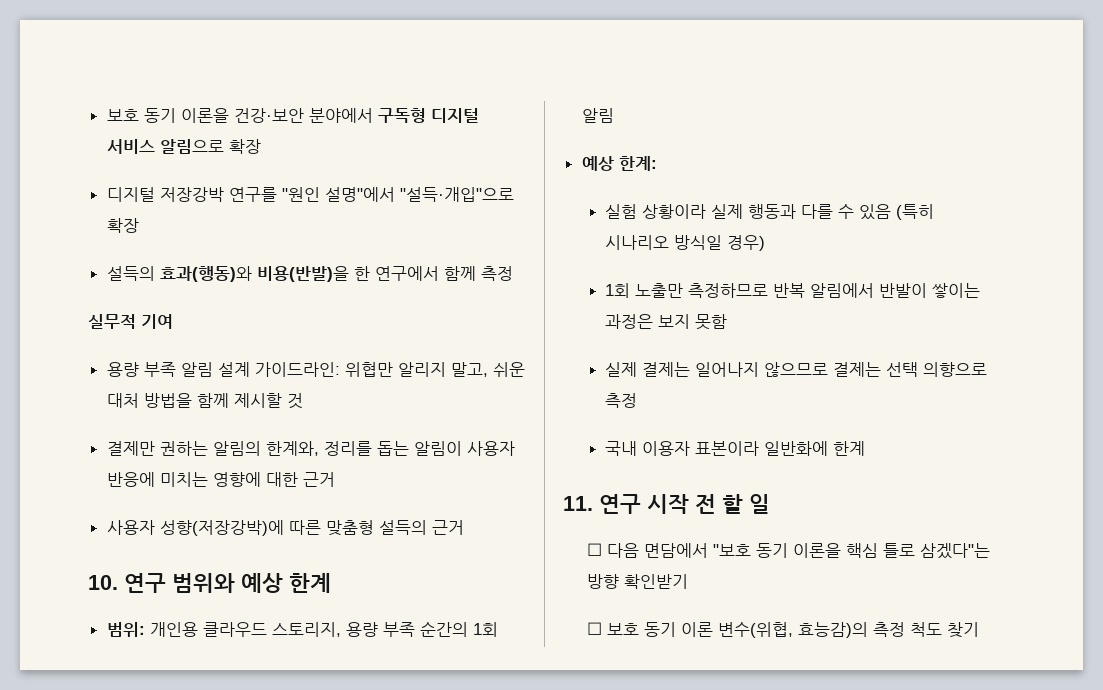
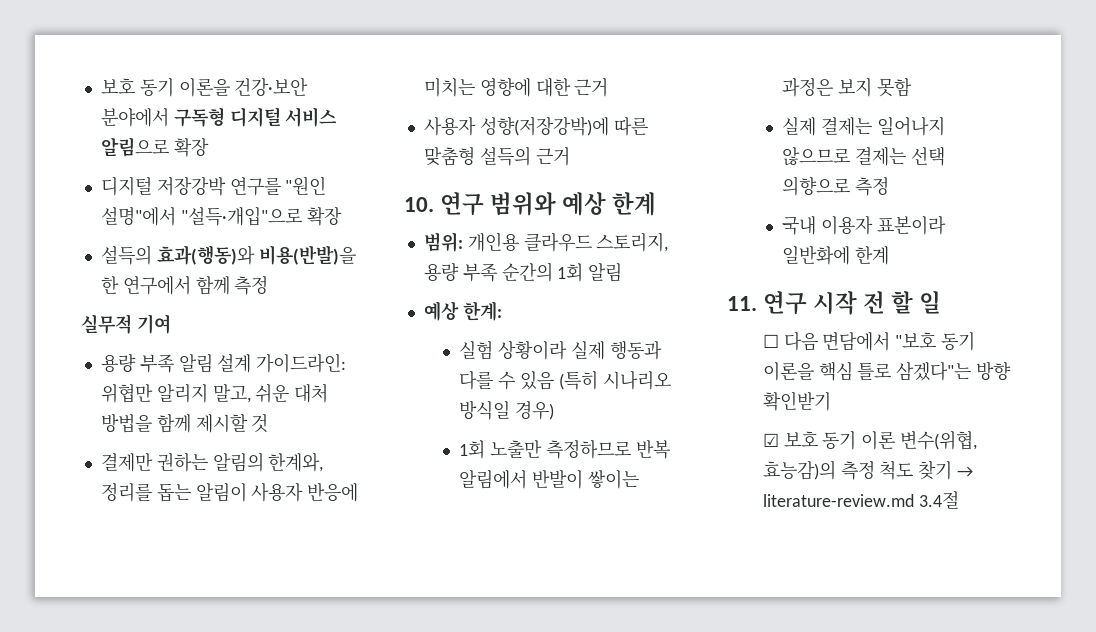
- ☐ 보호 동기 이론 변수(위협, 효능감)의 측정 척도 찾기
+ ☑ 보호 동기 이론 변수(위협, 효능감)의 측정 척도 찾기 → literature-review.md 3.4절

